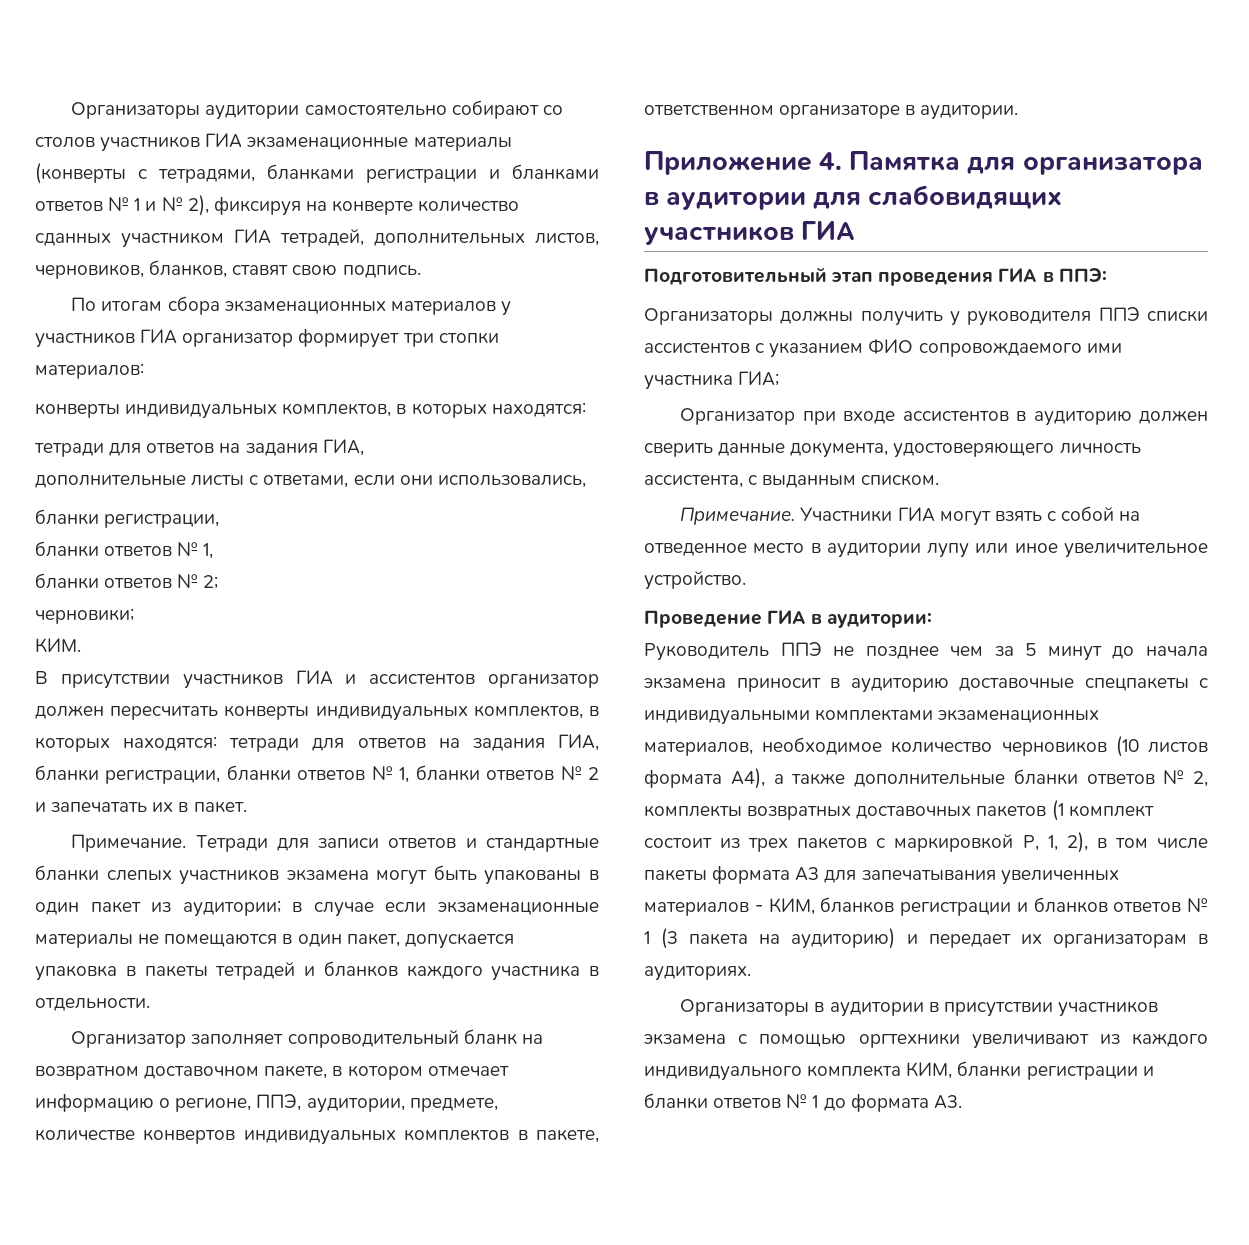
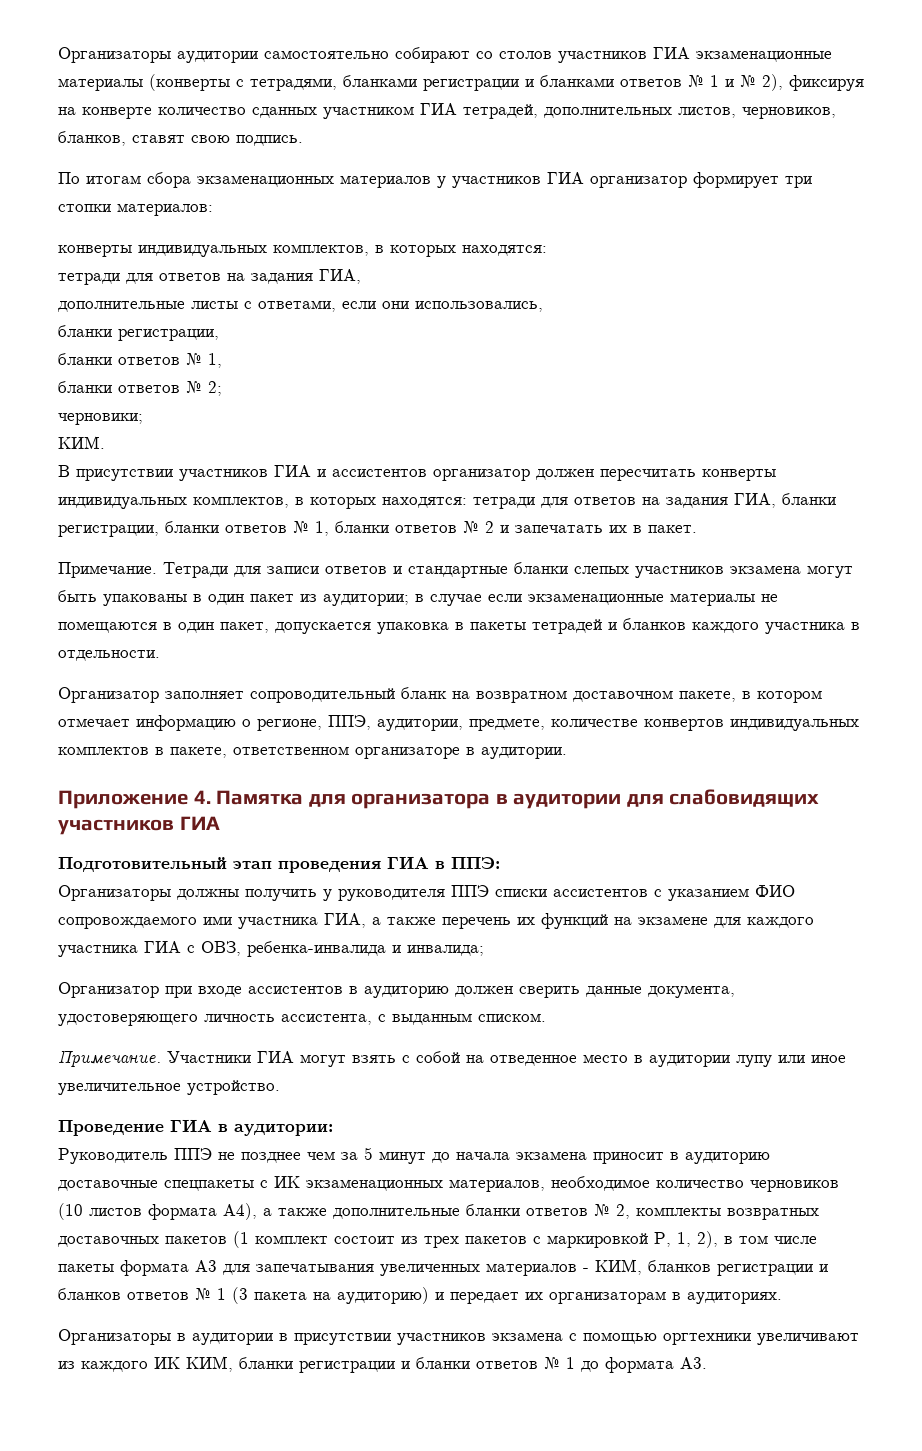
- Организаторы должны получить у руководителя ППЭ списки ассистентов с указанием ФИО сопровождаемого ими участника ГИА;
+ Организаторы должны получить у руководителя ППЭ списки ассистентов с указанием ФИО сопровождаемого ими участника ГИА, а также перечень их функций на экзамене для каждого участника ГИА с ОВЗ, ребенка-инвалида и инвалида;
- Руководитель ППЭ не позднее чем за 5 минут до начала экзамена приносит в аудиторию доставочные спецпакеты с индивидуальными комплектами экзаменационных материалов, необходимое количество черновиков (10 листов формата А4), а также дополнительные бланки ответов № 2, комплекты возвратных доставочных пакетов (1 комплект состоит из трех пакетов с маркировкой Р, 1, 2), в том числе пакеты формата А3 для запечатывания увеличенных материалов - КИМ, бланков регистрации и бланков ответов № 1 (3 пакета на аудиторию) и передает их организаторам в аудиториях.
+ Руководитель ППЭ не позднее чем за 5 минут до начала экзамена приносит в аудиторию доставочные спецпакеты с ИК экзаменационных материалов, необходимое количество черновиков (10 листов формата А4), а также дополнительные бланки ответов № 2, комплекты возвратных доставочных пакетов (1 комплект состоит из трех пакетов с маркировкой Р, 1, 2), в том числе пакеты формата А3 для запечатывания увеличенных материалов - КИМ, бланков регистрации и бланков ответов № 1 (3 пакета на аудиторию) и передает их организаторам в аудиториях.
- Организаторы в аудитории в присутствии участников экзамена с помощью оргтехники увеличивают из каждого индивидуального комплекта КИМ, бланки регистрации и бланки ответов № 1 до формата А3.
+ Организаторы в аудитории в присутствии участников экзамена с помощью оргтехники увеличивают из каждого ИК КИМ, бланки регистрации и бланки ответов № 1 до формата А3.

